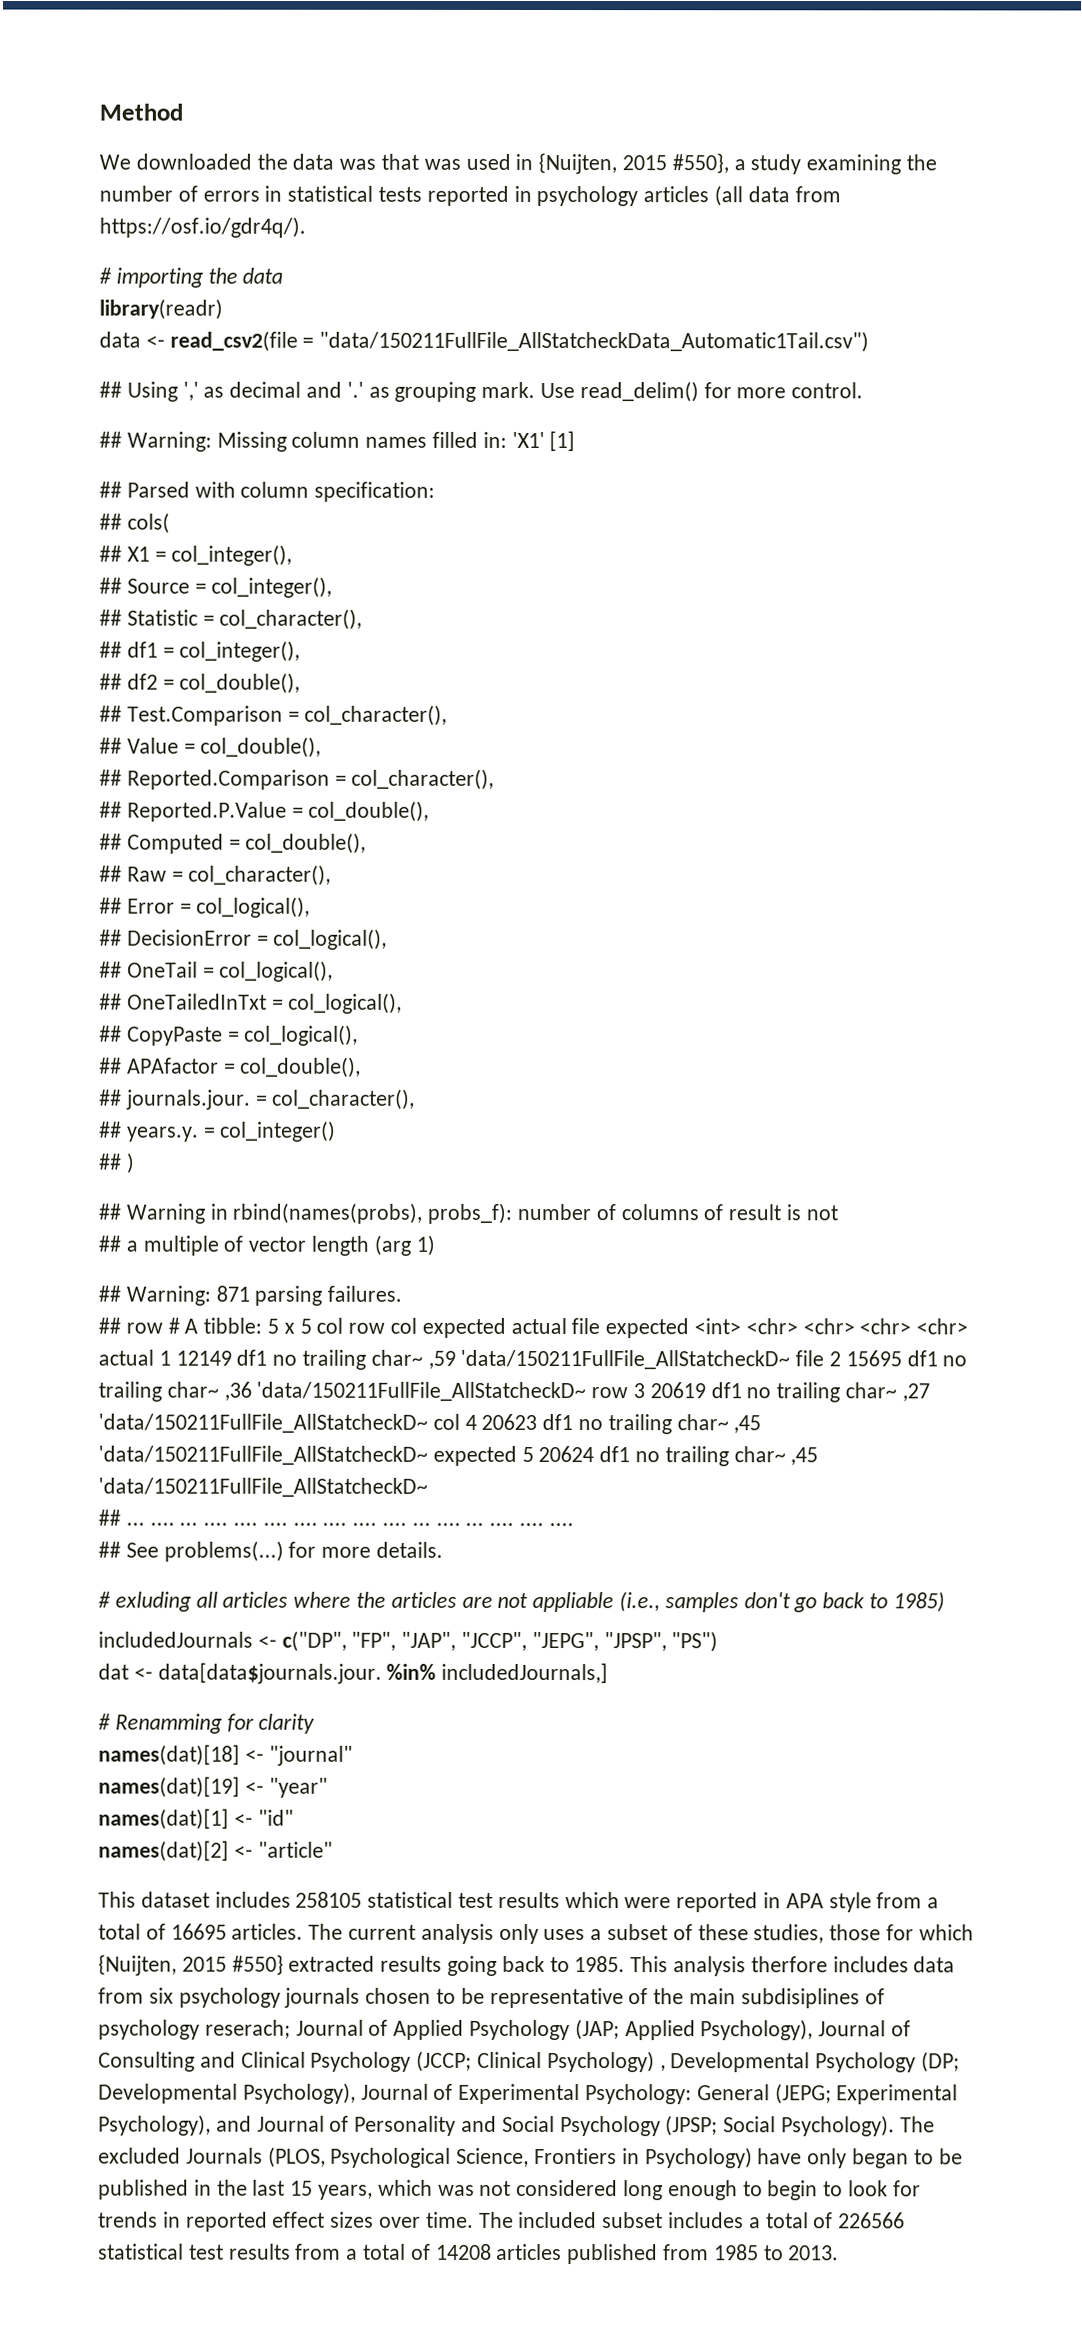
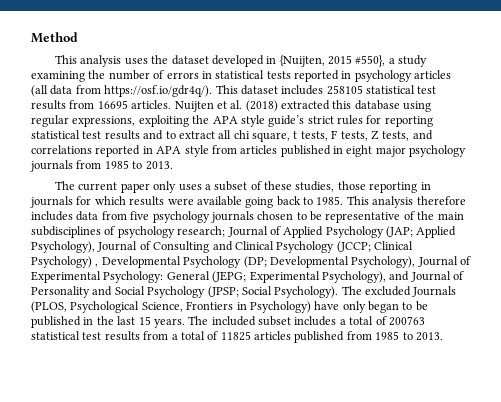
- We downloaded the data was that was used in {Nuijten, 2015 #550}, a study examining the number of errors in statistical tests reported in psychology articles (all data from https://osf.io/gdr4q/).
- # importing the data
- library(readr)
- data <- read_csv2(file = "data/150211FullFile_AllStatcheckData_Automatic1Tail.csv")
- ## Using ',' as decimal and '.' as grouping mark. Use read_delim() for more control.
- ## Warning: Missing column names filled in: 'X1' [1]
- ## Parsed with column specification:
- ## cols(
- ## X1 = col_integer(),
- ## Source = col_integer(),
- ## Statistic = col_character(),
- ## df1 = col_integer(),
- ## df2 = col_double(),
- ## Test.Comparison = col_character(),
- ## Value = col_double(),
- ## Reported.Comparison = col_character(),
- ## Reported.P.Value = col_double(),
- ## Computed = col_double(),
- ## Raw = col_character(),
- ## Error = col_logical(),
- ## DecisionError = col_logical(),
- ## OneTail = col_logical(),
- ## OneTailedInTxt = col_logical(),
- ## CopyPaste = col_logical(),
- ## APAfactor = col_double(),
- ## journals.jour. = col_character(),
- ## years.y. = col_integer()
- ## )
- ## Warning in rbind(names(probs), probs_f): number of columns of result is not
- ## a multiple of vector length (arg 1)
- ## Warning: 871 parsing failures.
- ## row # A tibble: 5 x 5 col row col expected actual file expected <int> <chr> <chr> <chr> <chr> actual 1 12149 df1 no trailing char~ ,59 'data/150211FullFile_AllStatcheckD~ file 2 15695 df1 no trailing char~ ,36 'data/150211FullFile_AllStatcheckD~ row 3 20619 df1 no trailing char~ ,27 'data/150211FullFile_AllStatcheckD~ col 4 20623 df1 no trailing char~ ,45 'data/150211FullFile_AllStatcheckD~ expected 5 20624 df1 no trailing char~ ,45 'data/150211FullFile_AllStatcheckD~
- ## ... .... ... .... .... .... .... .... .... .... ... .... ... .... .... ....
- ## See problems(...) for more details.
- # exluding all articles where the articles are not appliable (i.e., samples don't go back to 1985)
- includedJournals <- c("DP", "FP", "JAP", "JCCP", "JEPG", "JPSP", "PS")
- dat <- data[data$journals.jour. %in% includedJournals,]
- # Renamming for clarity
- names(dat)[18] <- "journal"
- names(dat)[19] <- "year"
- names(dat)[1] <- "id"
- names(dat)[2] <- "article"
- This dataset includes 258105 statistical test results which were reported in APA style from a total of 16695 articles. The current analysis only uses a subset of these studies, those for which {Nuijten, 2015 #550} extracted results going back to 1985.
+ This analysis uses the dataset developed in {Nuijten, 2015 #550}, a study examining the number of errors in statistical tests reported in psychology articles (all data from https://osf.io/gdr4q/). This dataset includes 258105 statistical test results from 16695 articles. Nuijten et al. (2018) extracted this database using regular expressions, exploiting the APA style guide’s strict rules for reporting statistical test results and to extract all chi square, t tests, F tests, Z tests, and correlations reported in APA style from articles published in eight major psychology journals from 1985 to 2013.
+ The current paper only uses a subset of these studies, those reporting in journals for which results were available going back to 1985.
- This analysis therfore includes data from six psychology journals chosen to be representative of the main subdisiplines of psychology reserach; Journal of Applied Psychology (JAP; Applied Psychology), Journal of Consulting and Clinical Psychology (JCCP; Clinical Psychology) , Developmental Psychology (DP; Developmental Psychology), Journal of Experimental Psychology: General (JEPG; Experimental Psychology), and Journal of Personality and Social Psychology (JPSP; Social Psychology).
+ This analysis therefore includes data from five psychology journals chosen to be representative of the main subdisciplines of psychology research; Journal of Applied Psychology (JAP; Applied Psychology), Journal of Consulting and Clinical Psychology (JCCP; Clinical Psychology) , Developmental Psychology (DP; Developmental Psychology), Journal of Experimental Psychology: General (JEPG; Experimental Psychology), and Journal of Personality and Social Psychology (JPSP; Social Psychology).
- The excluded Journals (PLOS, Psychological Science, Frontiers in Psychology) have only began to be published in the last 15 years, which was not considered long enough to begin to look for trends in reported effect sizes over time.
+ The excluded Journals (PLOS, Psychological Science, Frontiers in Psychology) have only began to be published in the last 15 years.
- The included subset includes a total of 226566 statistical test results from a total of 14208 articles published from 1985 to 2013.
+ The included subset includes a total of 200763 statistical test results from a total of 11825 articles published from 1985 to 2013.

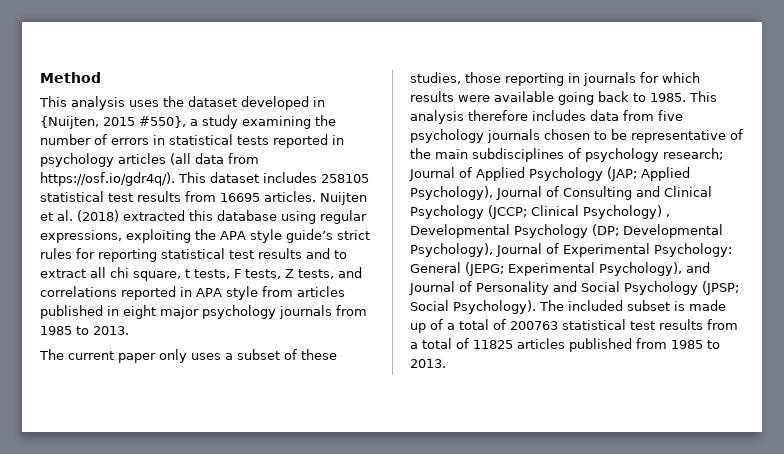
- The excluded Journals (PLOS, Psychological Science, Frontiers in Psychology) have only began to be published in the last 15 years. The included subset includes a total of 200763 statistical test results from a total of 11825 articles published from 1985 to 2013.
+ The included subset is made up of a total of 200763 statistical test results from a total of 11825 articles published from 1985 to 2013.

